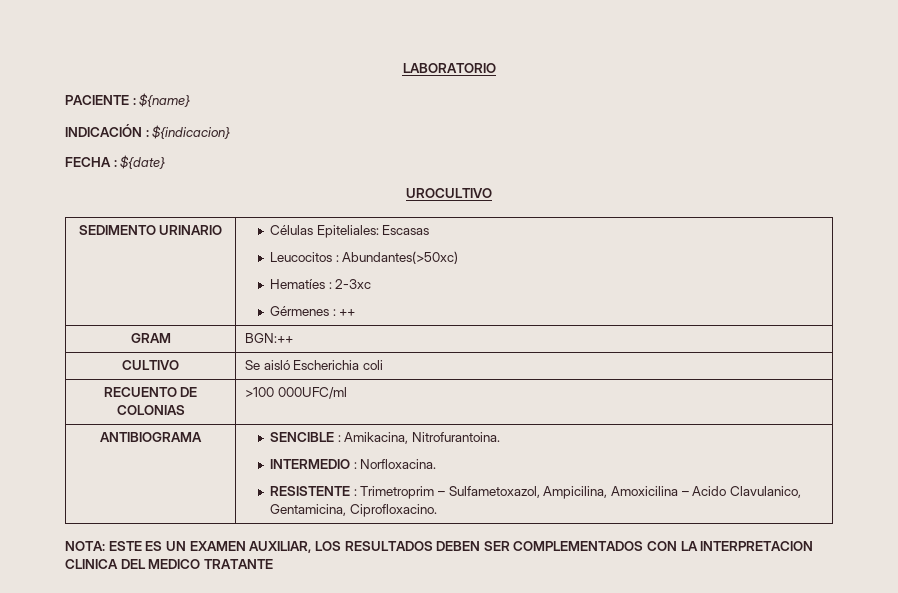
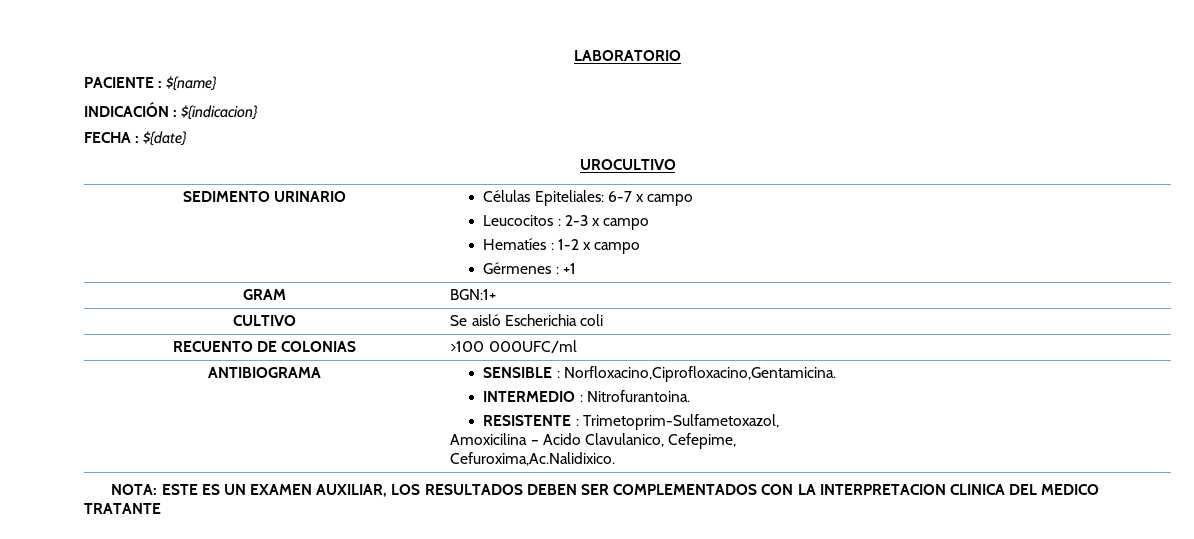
- SEDIMENTO URINARIO | Células Epiteliales: Escasas
- Leucocitos : Abundantes(>50xc)
- Hematíes : 2-3xc
- Gérmenes : ++
+ SEDIMENTO URINARIO | Células Epiteliales: 6-7 x campo
+ Leucocitos : 2-3 x campo
+ Hematíes : 1-2 x campo
+ Gérmenes : +1
- GRAM | BGN:++
+ GRAM | BGN:1+
- ANTIBIOGRAMA | SENCIBLE : Amikacina, Nitrofurantoina.
- INTERMEDIO : Norfloxacina.
- RESISTENTE : Trimetroprim – Sulfametoxazol, Ampicilina, Amoxicilina – Acido Clavulanico, Gentamicina, Ciprofloxacino.
+ ANTIBIOGRAMA | SENSIBLE : Norfloxacino,Ciprofloxacino,Gentamicina.
+ INTERMEDIO : Nitrofurantoina.
+ RESISTENTE : Trimetoprim-Sulfametoxazol,
+ Amoxicilina – Acido Clavulanico, Cefepime,
+ Cefuroxima,Ac.Nalidixico.

